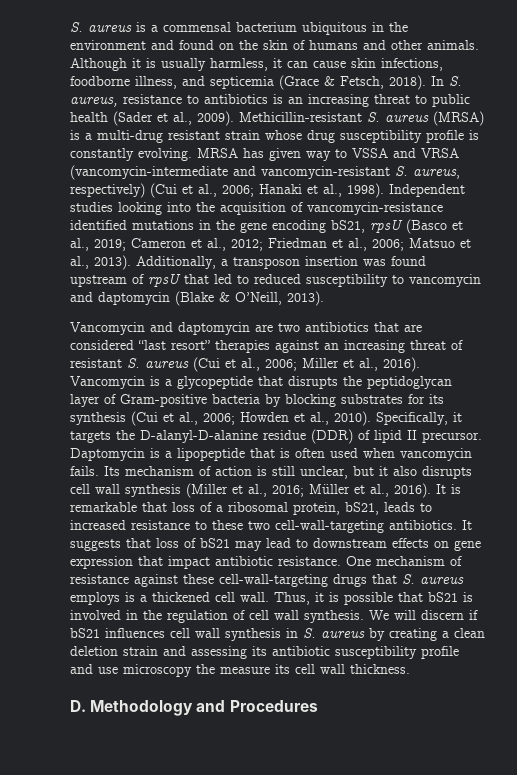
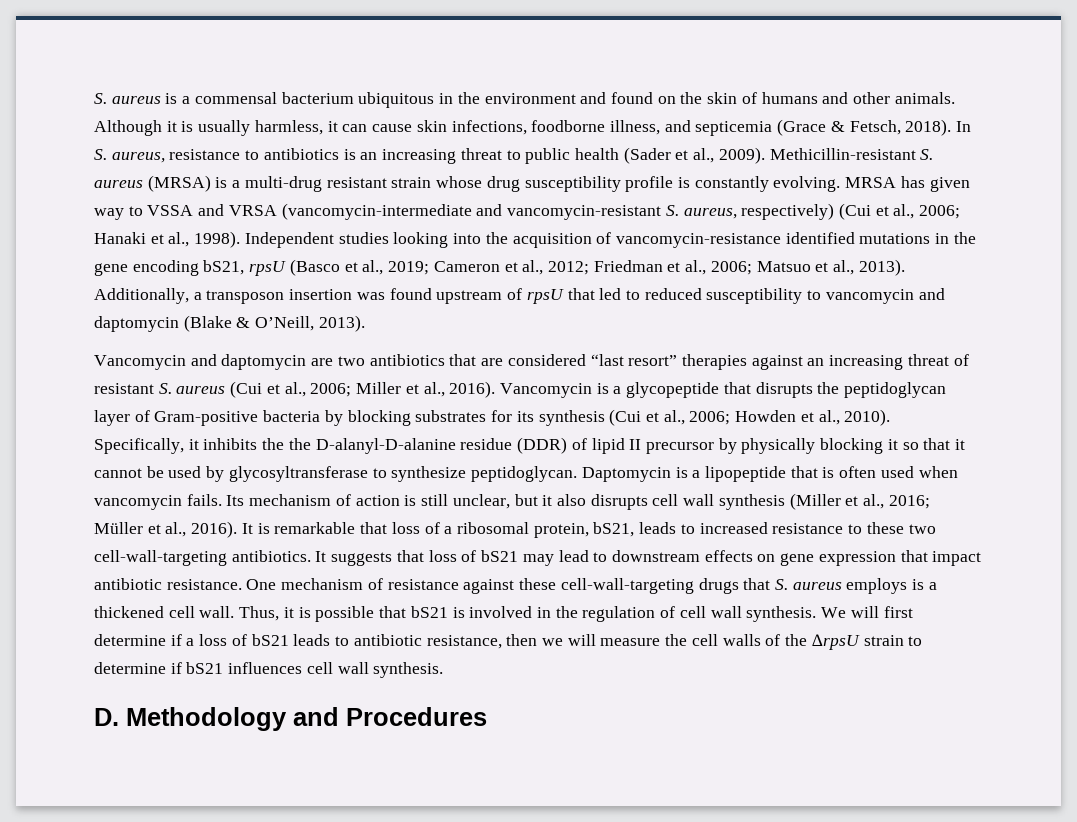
- Specifically, it targets the D-alanyl-D-alanine residue (DDR) of lipid II precursor.
+ Specifically, it inhibits the the D-alanyl-D-alanine residue (DDR) of lipid II precursor by physically blocking it so that it cannot be used by glycosyltransferase to synthesize peptidoglycan.
- We will discern if bS21 influences cell wall synthesis in S. aureus by creating a clean deletion strain and assessing its antibiotic susceptibility profile and use microscopy the measure its cell wall thickness.
+ We will first determine if a loss of bS21 leads to antibiotic resistance, then we will measure the cell walls of the ∆rpsU strain to determine if bS21 influences cell wall synthesis.

